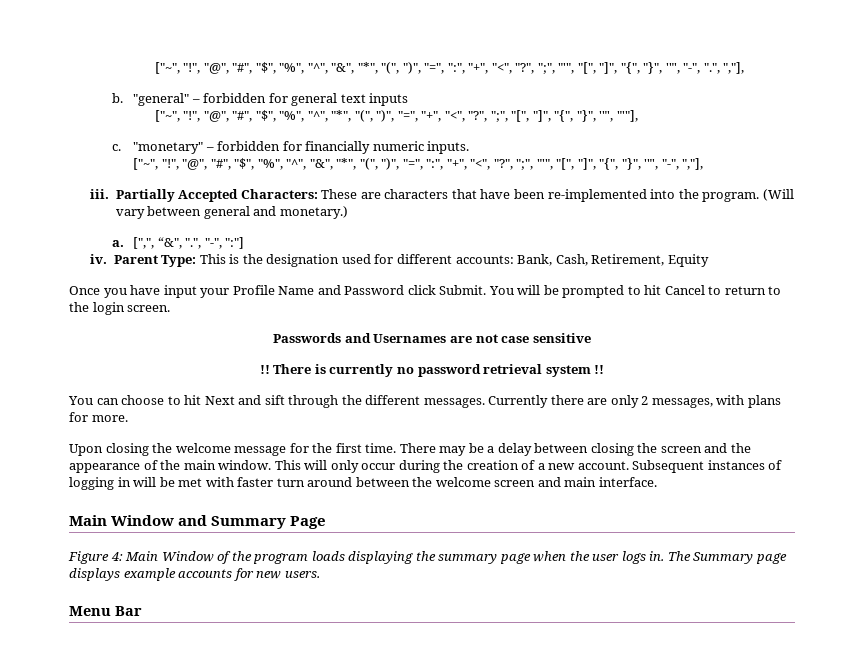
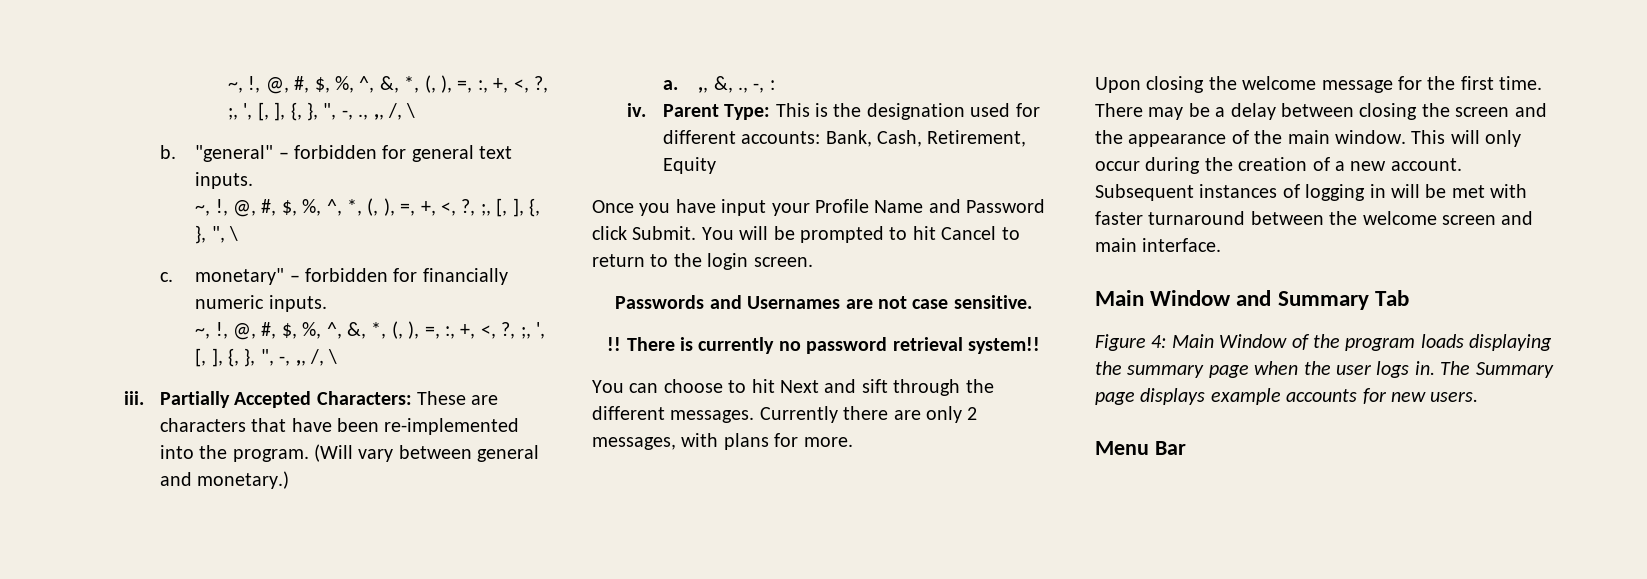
- ["~", "!", "@", "#", "$", "%", "^", "&", "*", "(", ")", "=", ":", "+", "<", "?", ";", "'", "[", "]", "{", "}", '"', "-", ".", ","],
+ ~, !, @, #, $, %, ^, &, *, (, ), =, :, +, <, ?, ;, ', [, ], {, }, ", -, ., ,, /, \
- "general" – forbidden for general text inputs
- ["~", "!", "@", "#", "$", "%", "^", "*", "(", ")", "=", "+", "<", "?", ";", "[", "]", "{", "}", '"', "'"],
+ "general" – forbidden for general text inputs.
+ ~, !, @, #, $, %, ^, *, (, ), =, +, <, ?, ;, [, ], {, }, ", \
- c. "monetary" – forbidden for financially numeric inputs.
+ c. monetary" – forbidden for financially numeric inputs.
- ["~", "!", "@", "#", "$", "%", "^", "&", "*", "(", ")", "=", ":", "+", "<", "?", ";", "'", "[", "]", "{", "}", '"', "-", ","],
+ ~, !, @, #, $, %, ^, &, *, (, ), =, :, +, <, ?, ;, ', [, ], {, }, ", -, ,, /, \
- a. [",", “&", ".", "-", ":"]
+ a. ,, &, ., -, :
- Passwords and Usernames are not case sensitive
+ Passwords and Usernames are not case sensitive.
- There is currently no password retrieval system !!
+ There is currently no password retrieval system!!
- Subsequent instances of logging in will be met with faster turn around between the welcome screen and main interface.
+ Subsequent instances of logging in will be met with faster turnaround between the welcome screen and main interface.
- Main Window and Summary Page
+ Main Window and Summary Tab

